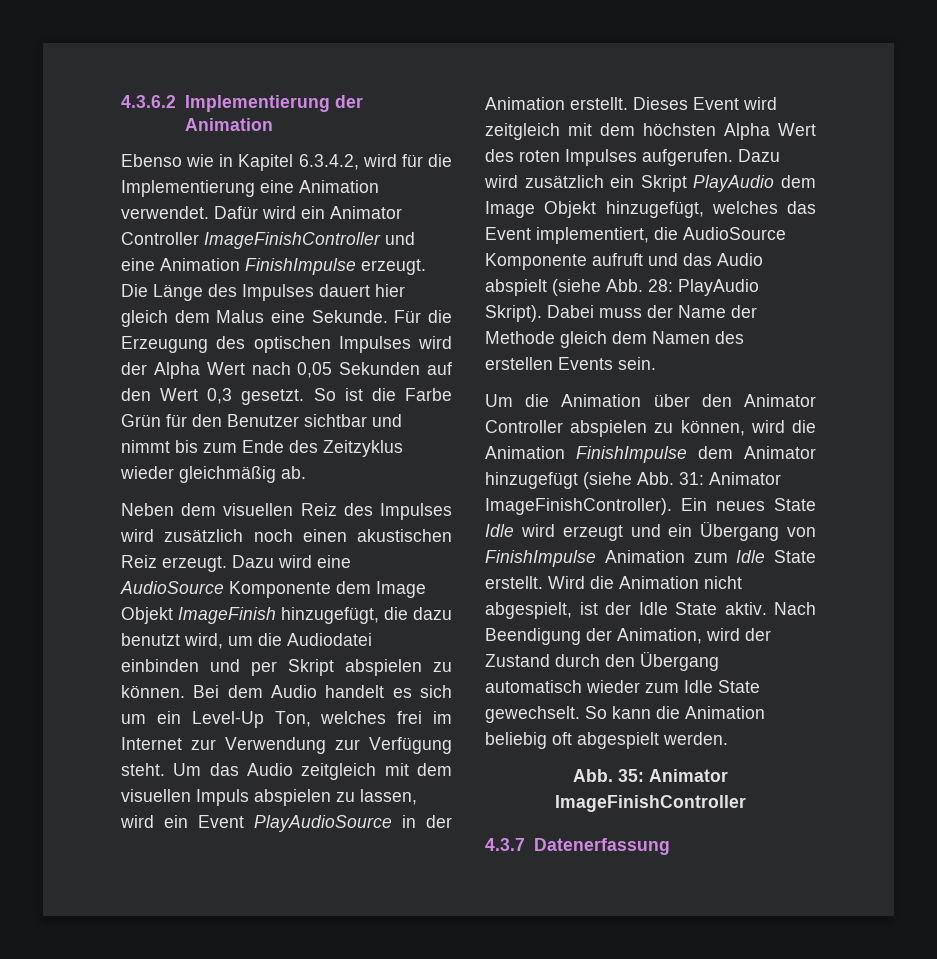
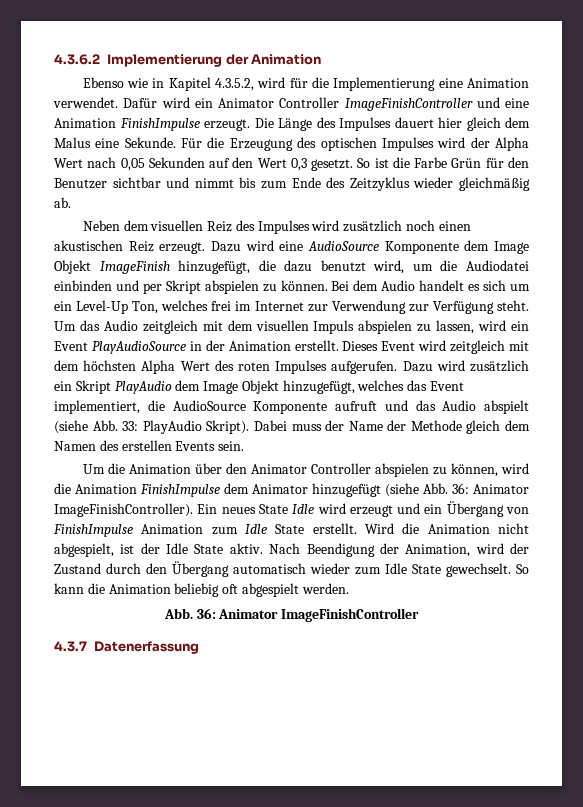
- Ebenso wie in Kapitel 6.3.4.2, wird für die Implementierung eine Animation verwendet.
+ Ebenso wie in Kapitel 4.3.5.2, wird für die Implementierung eine Animation verwendet.
- Dazu wird zusätzlich ein Skript PlayAudio dem Image Objekt hinzugefügt, welches das Event implementiert, die AudioSource Komponente aufruft und das Audio abspielt (siehe Abb. 28: PlayAudio Skript).
+ Dazu wird zusätzlich ein Skript PlayAudio dem Image Objekt hinzugefügt, welches das Event implementiert, die AudioSource Komponente aufruft und das Audio abspielt (siehe Abb. 33: PlayAudio Skript).
- Um die Animation über den Animator Controller abspielen zu können, wird die Animation FinishImpulse dem Animator hinzugefügt (siehe Abb. 31: Animator ImageFinishController).
+ Um die Animation über den Animator Controller abspielen zu können, wird die Animation FinishImpulse dem Animator hinzugefügt (siehe Abb. 36: Animator ImageFinishController).
- Abb. 35: Animator ImageFinishController
+ Abb. 36: Animator ImageFinishController

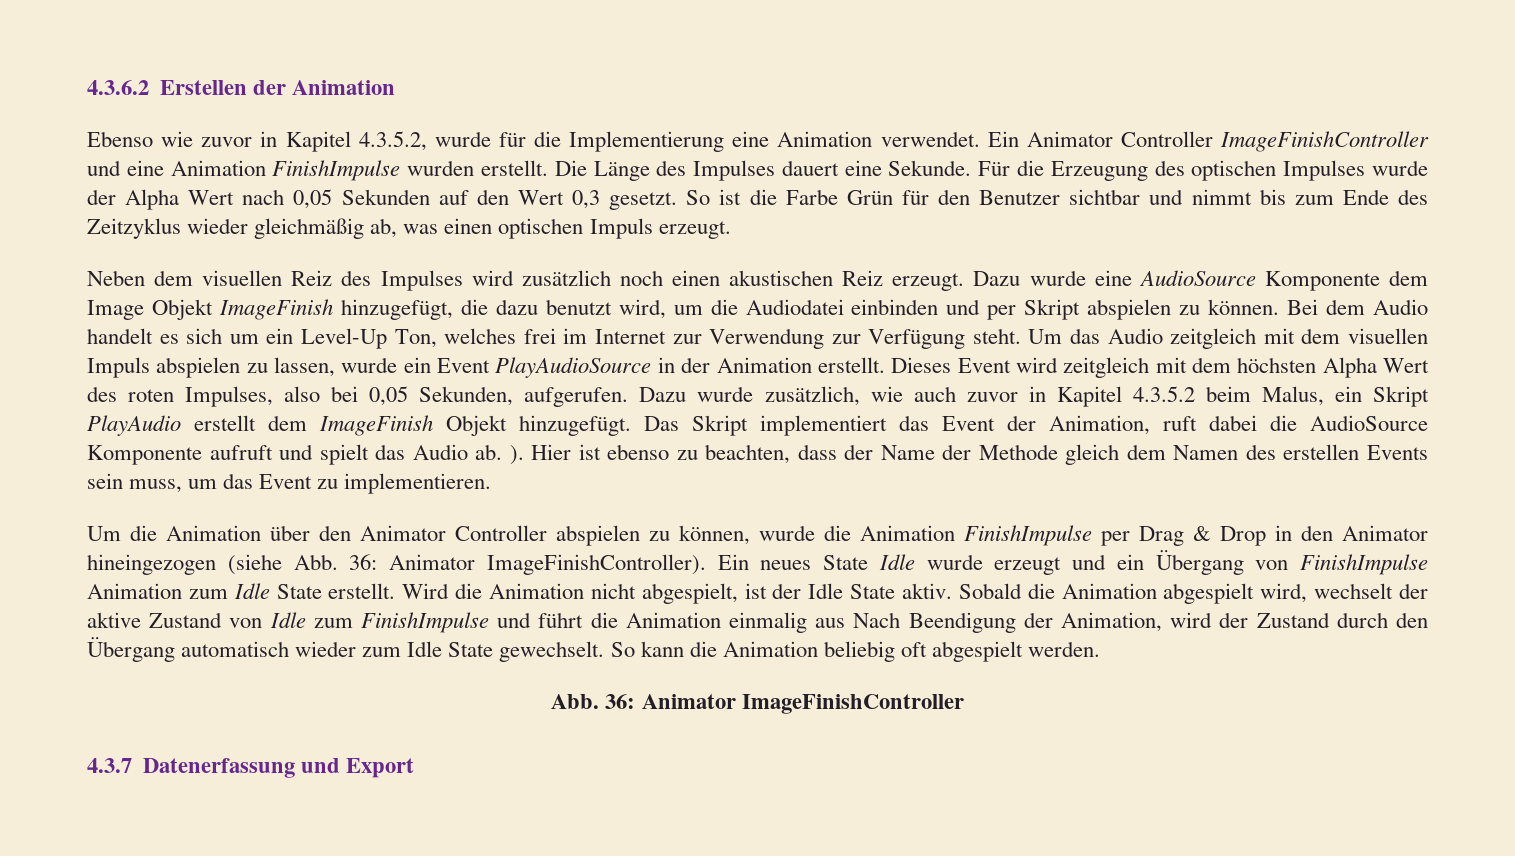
- 4.3.6.2 Implementierung der Animation
+ 4.3.6.2 Erstellen der Animation
- Ebenso wie in Kapitel 4.3.5.2, wird für die Implementierung eine Animation verwendet.
+ Ebenso wie zuvor in Kapitel 4.3.5.2, wurde für die Implementierung eine Animation verwendet.
- Dafür wird ein Animator Controller ImageFinishController und eine Animation FinishImpulse erzeugt.
+ Ein Animator Controller ImageFinishController und eine Animation FinishImpulse wurden erstellt.
- Die Länge des Impulses dauert hier gleich dem Malus eine Sekunde.
+ Die Länge des Impulses dauert eine Sekunde.
- Für die Erzeugung des optischen Impulses wird der Alpha Wert nach 0,05 Sekunden auf den Wert 0,3 gesetzt.
+ Für die Erzeugung des optischen Impulses wurde der Alpha Wert nach 0,05 Sekunden auf den Wert 0,3 gesetzt.
- So ist die Farbe Grün für den Benutzer sichtbar und nimmt bis zum Ende des Zeitzyklus wieder gleichmäßig ab.
+ So ist die Farbe Grün für den Benutzer sichtbar und nimmt bis zum Ende des Zeitzyklus wieder gleichmäßig ab, was einen optischen Impuls erzeugt.
- Dazu wird eine AudioSource Komponente dem Image Objekt ImageFinish hinzugefügt, die dazu benutzt wird, um die Audiodatei einbinden und per Skript abspielen zu können.
+ Dazu wurde eine AudioSource Komponente dem Image Objekt ImageFinish hinzugefügt, die dazu benutzt wird, um die Audiodatei einbinden und per Skript abspielen zu können.
- Um das Audio zeitgleich mit dem visuellen Impuls abspielen zu lassen, wird ein Event PlayAudioSource in der Animation erstellt.
+ Um das Audio zeitgleich mit dem visuellen Impuls abspielen zu lassen, wurde ein Event PlayAudioSource in der Animation erstellt.
- Dieses Event wird zeitgleich mit dem höchsten Alpha Wert des roten Impulses aufgerufen. Dazu wird zusätzlich ein Skript PlayAudio dem Image Objekt hinzugefügt, welches das Event implementiert, die AudioSource Komponente aufruft und das Audio abspielt (siehe Abb. 33: PlayAudio Skript). Dabei muss der Name der Methode gleich dem Namen des erstellen Events sein.
+ Dieses Event wird zeitgleich mit dem höchsten Alpha Wert des roten Impulses, also bei 0,05 Sekunden, aufgerufen. Dazu wurde zusätzlich, wie auch zuvor in Kapitel 4.3.5.2 beim Malus, ein Skript PlayAudio erstellt dem ImageFinish Objekt hinzugefügt. Das Skript implementiert das Event der Animation, ruft dabei die AudioSource Komponente aufruft und spielt das Audio ab. ). Hier ist ebenso zu beachten, dass der Name der Methode gleich dem Namen des erstellen Events sein muss, um das Event zu implementieren.
- Um die Animation über den Animator Controller abspielen zu können, wird die Animation FinishImpulse dem Animator hinzugefügt (siehe Abb. 36: Animator ImageFinishController).
+ Um die Animation über den Animator Controller abspielen zu können, wurde die Animation FinishImpulse per Drag & Drop in den Animator hineingezogen (siehe Abb. 36: Animator ImageFinishController).
- Ein neues State Idle wird erzeugt und ein Übergang von FinishImpulse Animation zum Idle State erstellt.
+ Ein neues State Idle wurde erzeugt und ein Übergang von FinishImpulse Animation zum Idle State erstellt.
- Nach Beendigung der Animation, wird der Zustand durch den Übergang automatisch wieder zum Idle State gewechselt.
+ Sobald die Animation abgespielt wird, wechselt der aktive Zustand von Idle zum FinishImpulse und führt die Animation einmalig aus Nach Beendigung der Animation, wird der Zustand durch den Übergang automatisch wieder zum Idle State gewechselt.
- 4.3.7 Datenerfassung
+ 4.3.7 Datenerfassung und Export

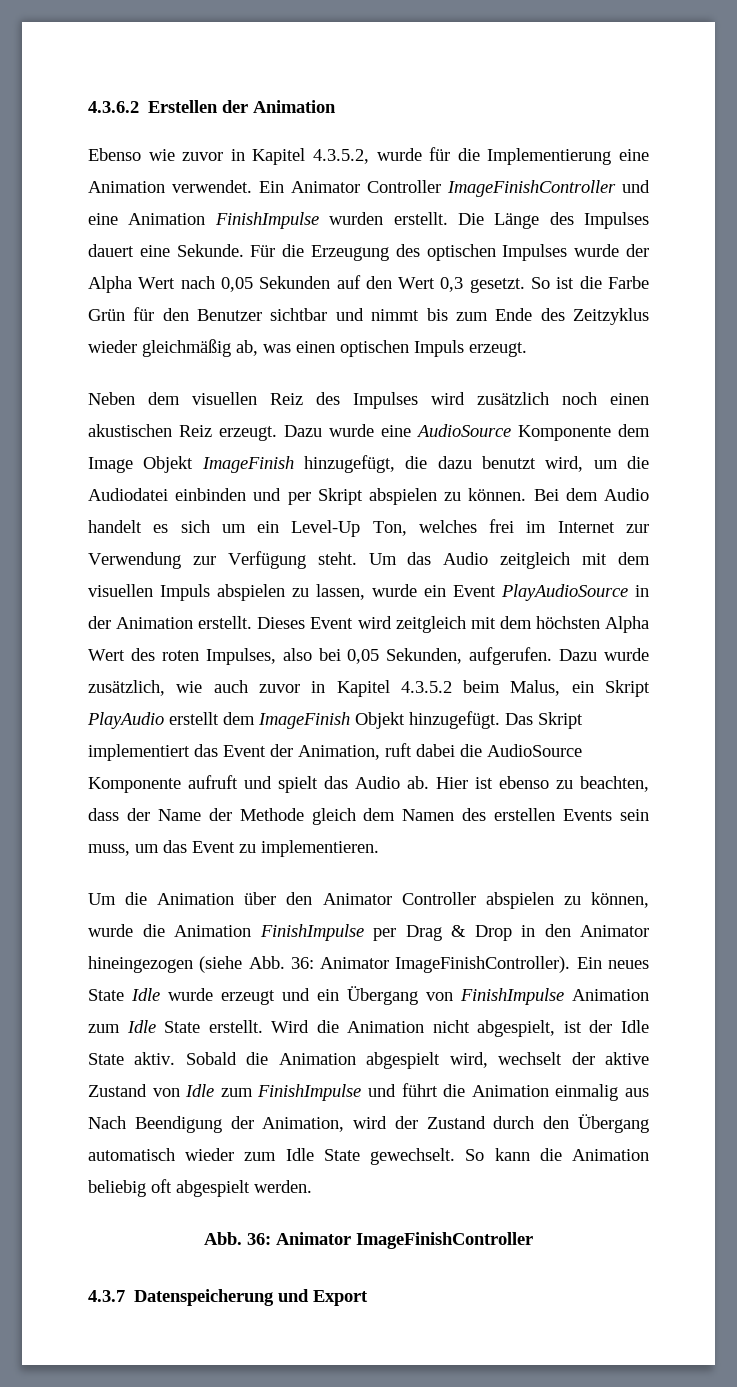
- Das Skript implementiert das Event der Animation, ruft dabei die AudioSource Komponente aufruft und spielt das Audio ab. ).
+ Das Skript implementiert das Event der Animation, ruft dabei die AudioSource Komponente aufruft und spielt das Audio ab.
- 4.3.7 Datenerfassung und Export
+ 4.3.7 Datenspeicherung und Export

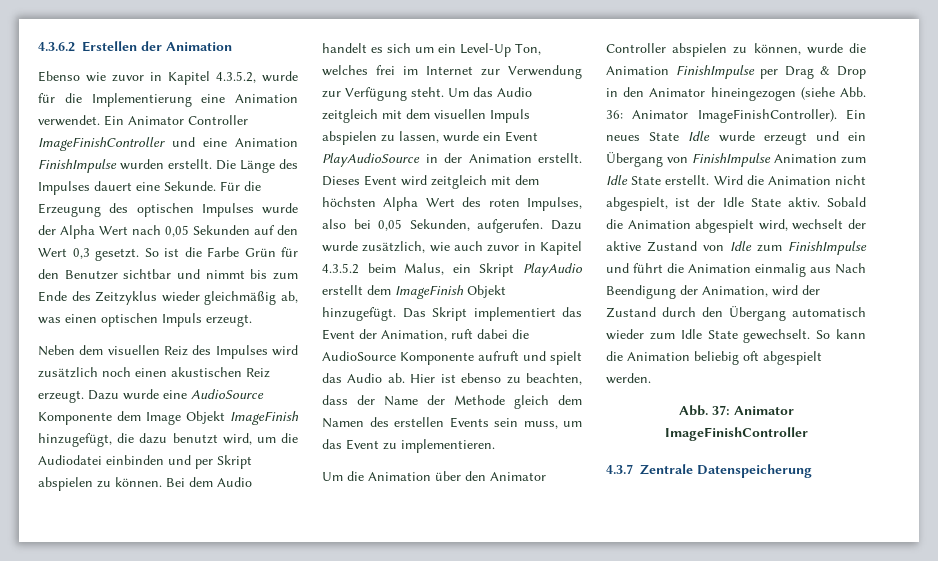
- Abb. 36: Animator ImageFinishController
+ Abb. 37: Animator ImageFinishController
- 4.3.7 Datenspeicherung und Export
+ 4.3.7 Zentrale Datenspeicherung

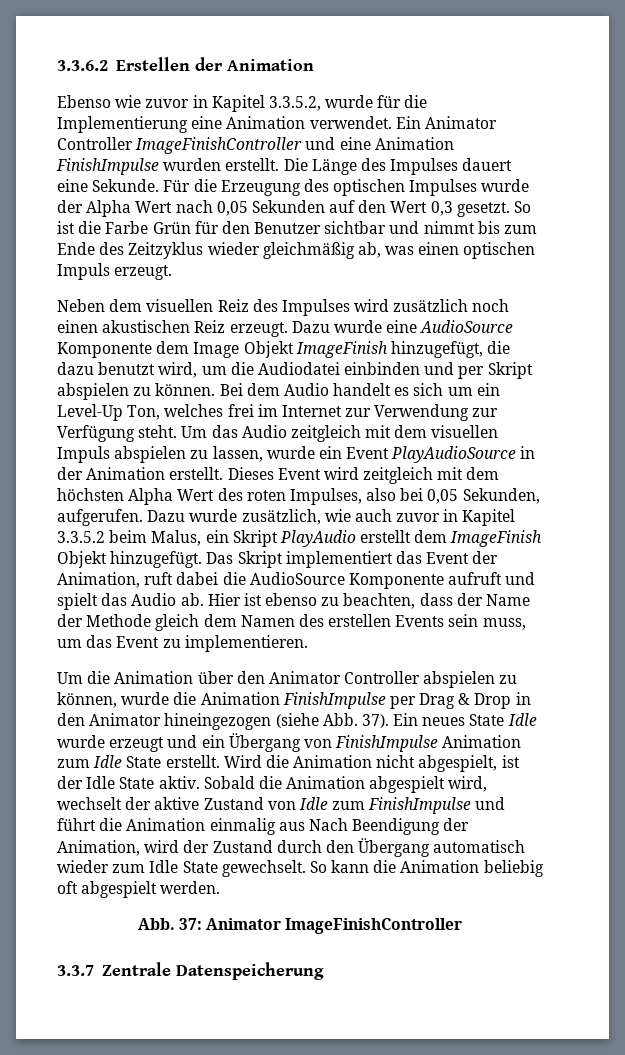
- 4.3.6.2 Erstellen der Animation
+ 3.3.6.2 Erstellen der Animation
- Ebenso wie zuvor in Kapitel 4.3.5.2, wurde für die Implementierung eine Animation verwendet.
+ Ebenso wie zuvor in Kapitel 3.3.5.2, wurde für die Implementierung eine Animation verwendet.
- Dazu wurde zusätzlich, wie auch zuvor in Kapitel 4.3.5.2 beim Malus, ein Skript PlayAudio erstellt dem ImageFinish Objekt hinzugefügt.
+ Dazu wurde zusätzlich, wie auch zuvor in Kapitel 3.3.5.2 beim Malus, ein Skript PlayAudio erstellt dem ImageFinish Objekt hinzugefügt.
- Um die Animation über den Animator Controller abspielen zu können, wurde die Animation FinishImpulse per Drag & Drop in den Animator hineingezogen (siehe Abb. 36: Animator ImageFinishController).
+ Um die Animation über den Animator Controller abspielen zu können, wurde die Animation FinishImpulse per Drag & Drop in den Animator hineingezogen (siehe Abb. 37).
- 4.3.7 Zentrale Datenspeicherung
+ 3.3.7 Zentrale Datenspeicherung

